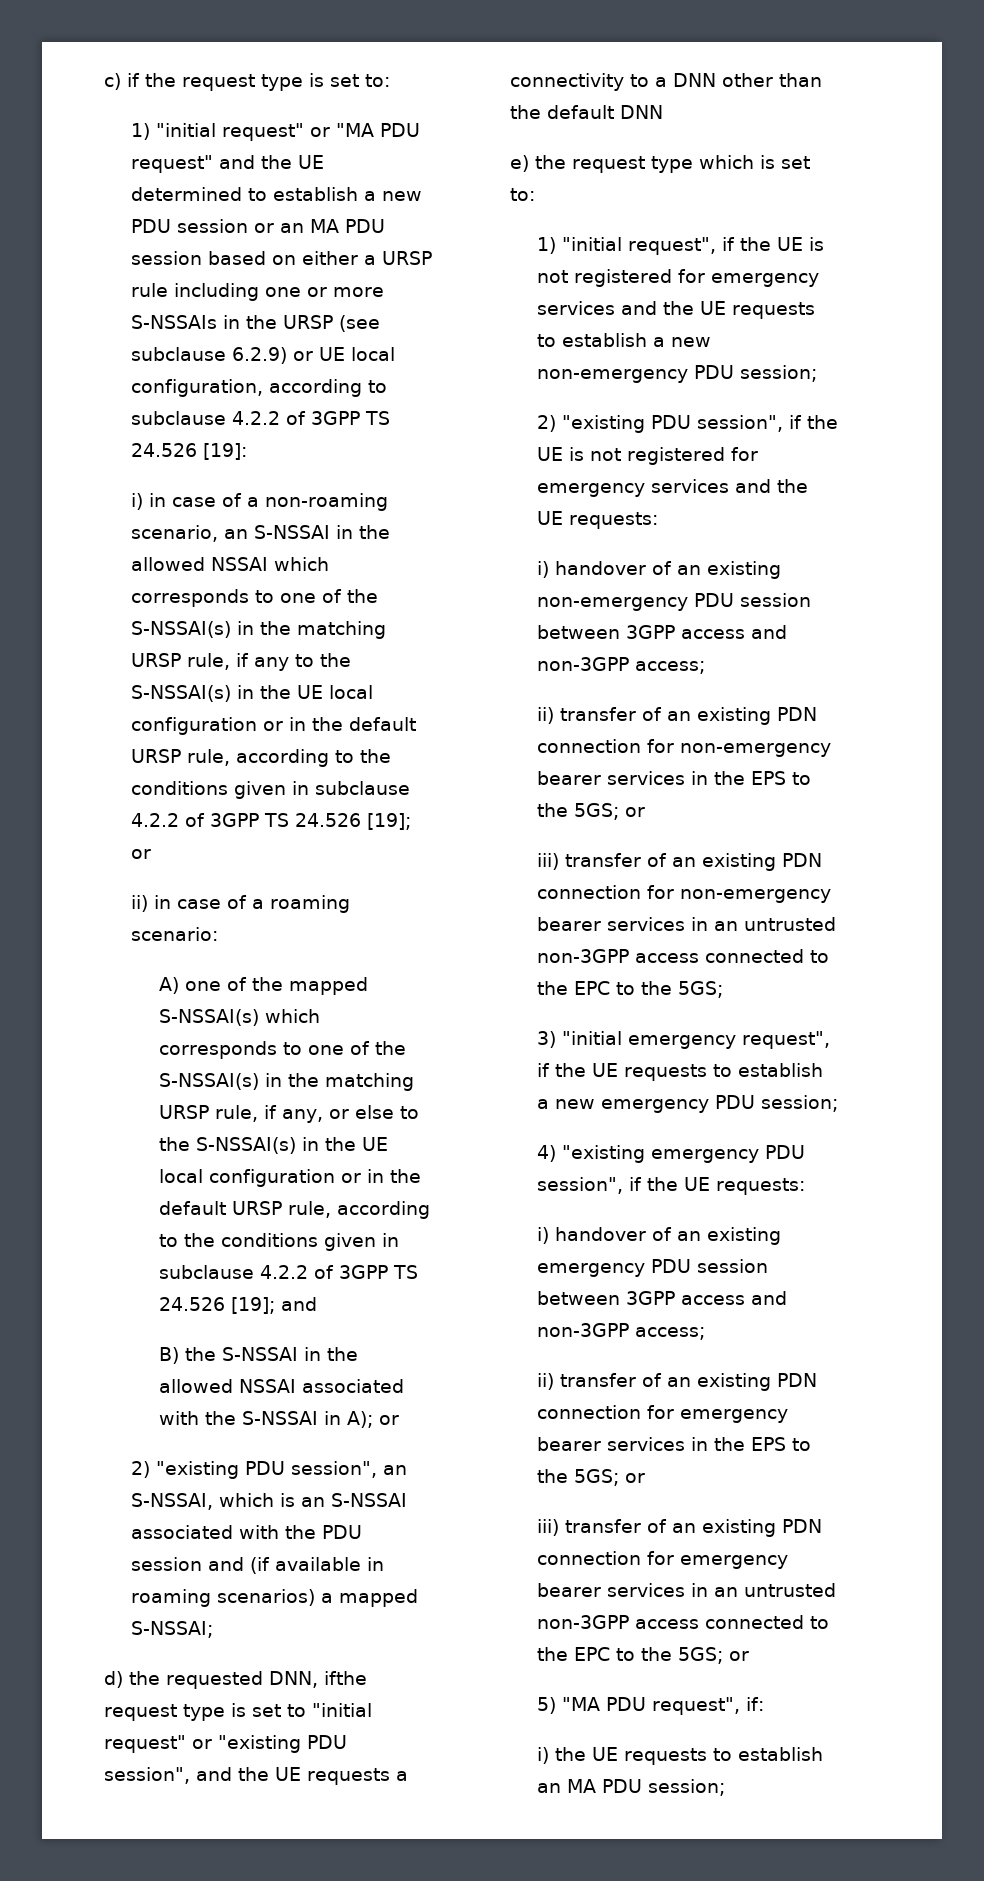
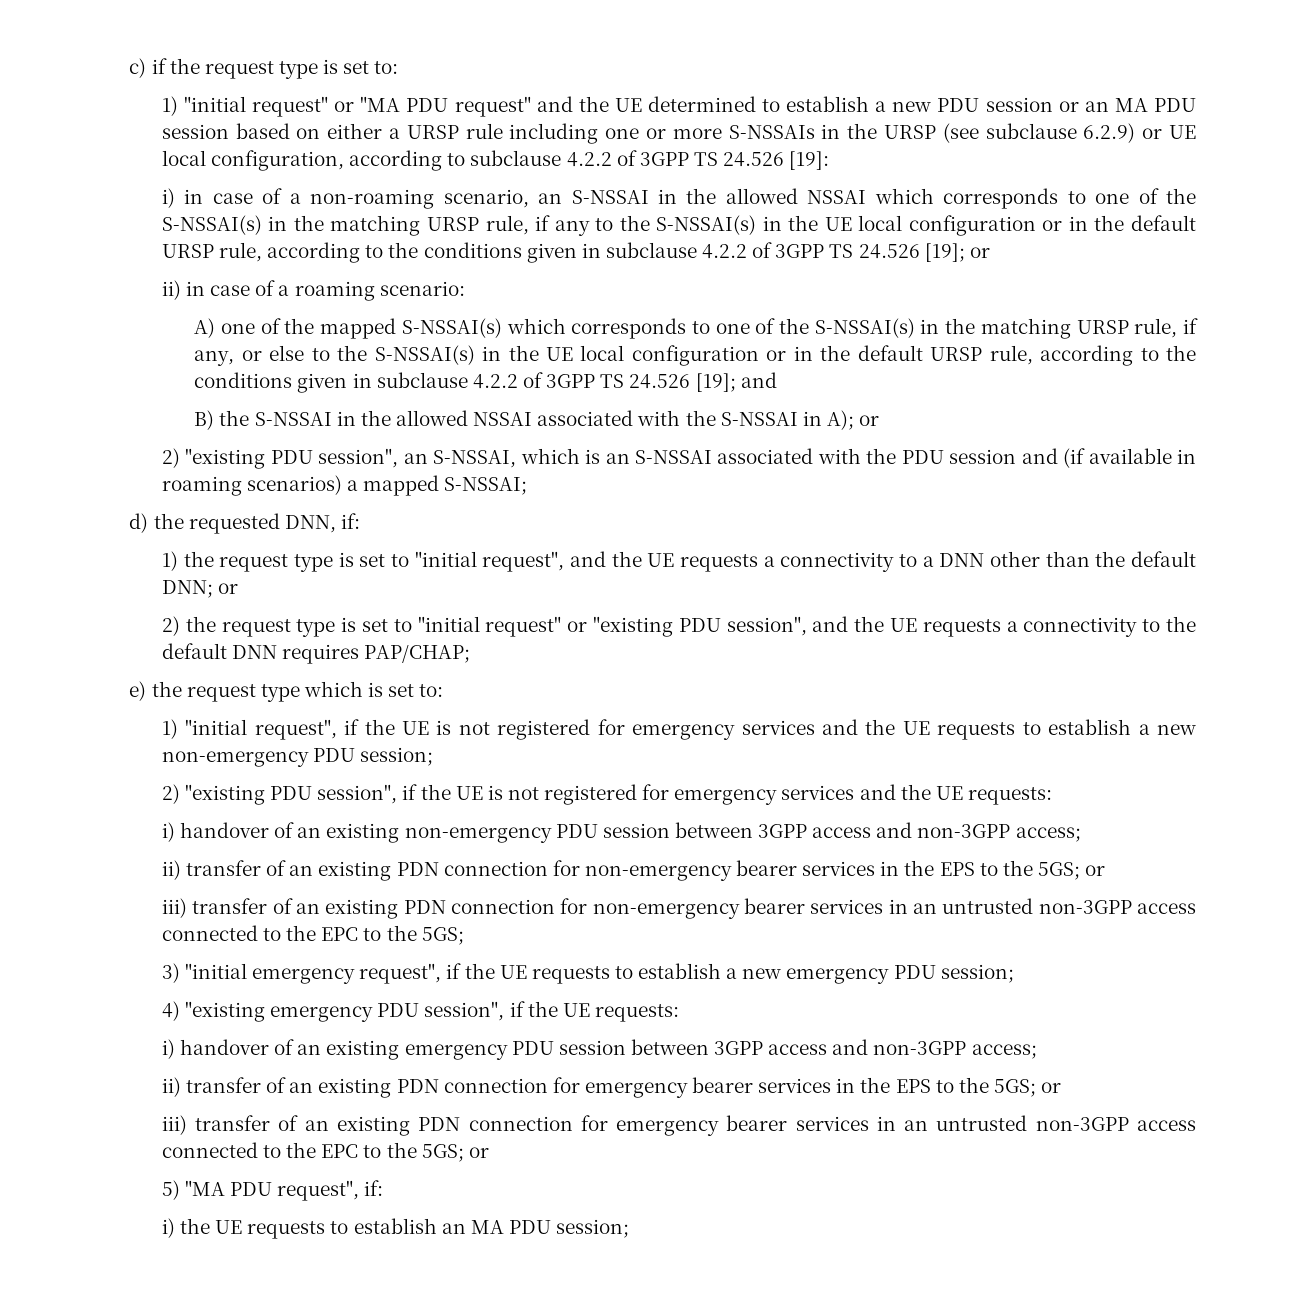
- d) the requested DNN, ifthe request type is set to "initial request" or "existing PDU session", and the UE requests a connectivity to a DNN other than the default DNN
+ d) the requested DNN, if:
+ 1) the request type is set to "initial request", and the UE requests a connectivity to a DNN other than the default DNN; or
+ 2) the request type is set to "initial request" or "existing PDU session", and the UE requests a connectivity to the default DNN requires PAP/CHAP;

